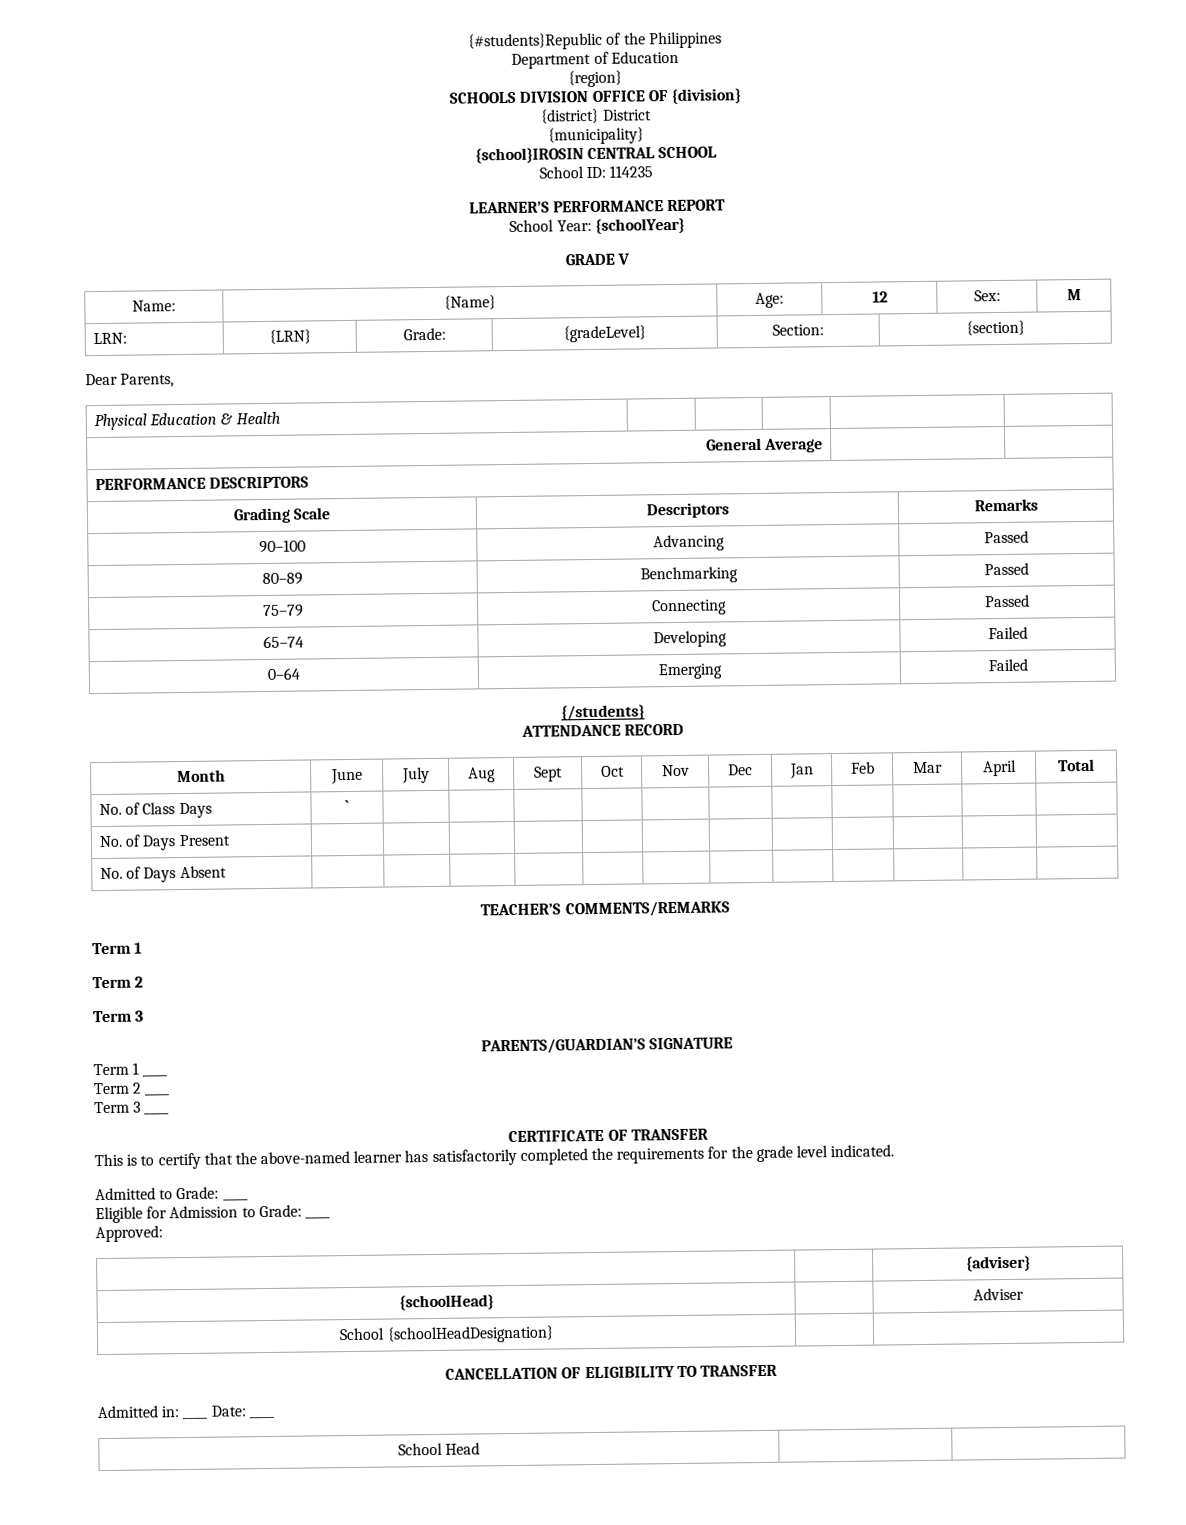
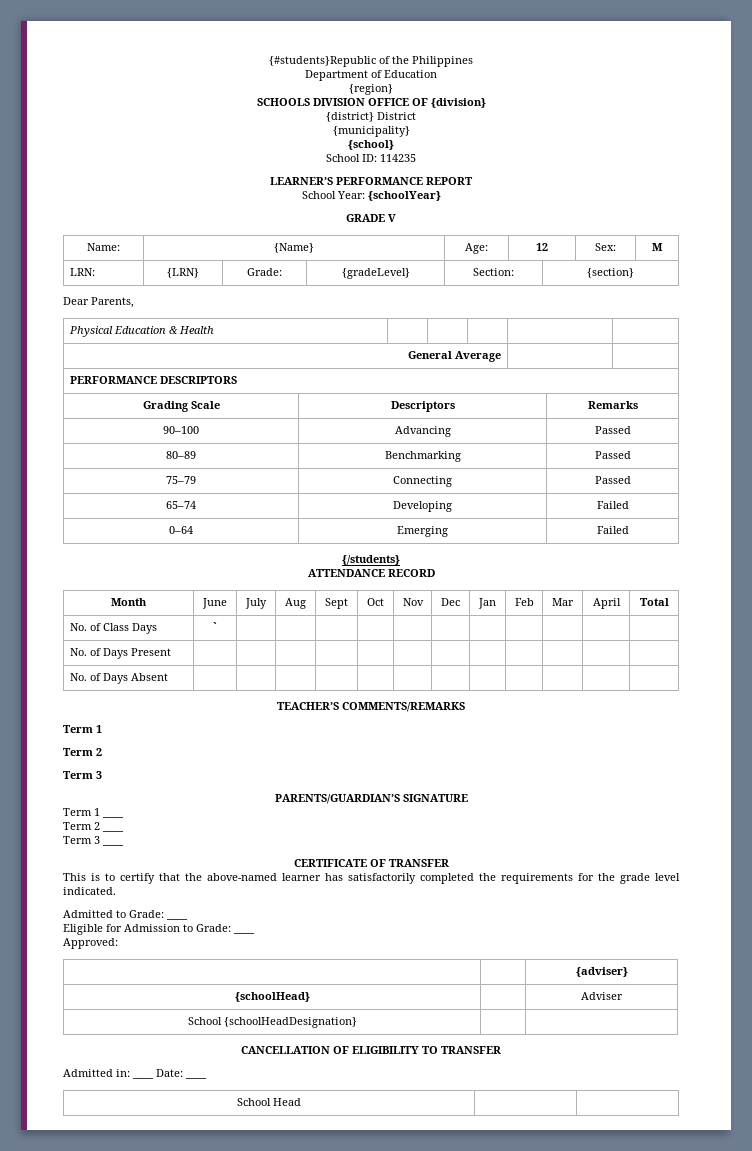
- {school}IROSIN CENTRAL SCHOOL
+ {school}

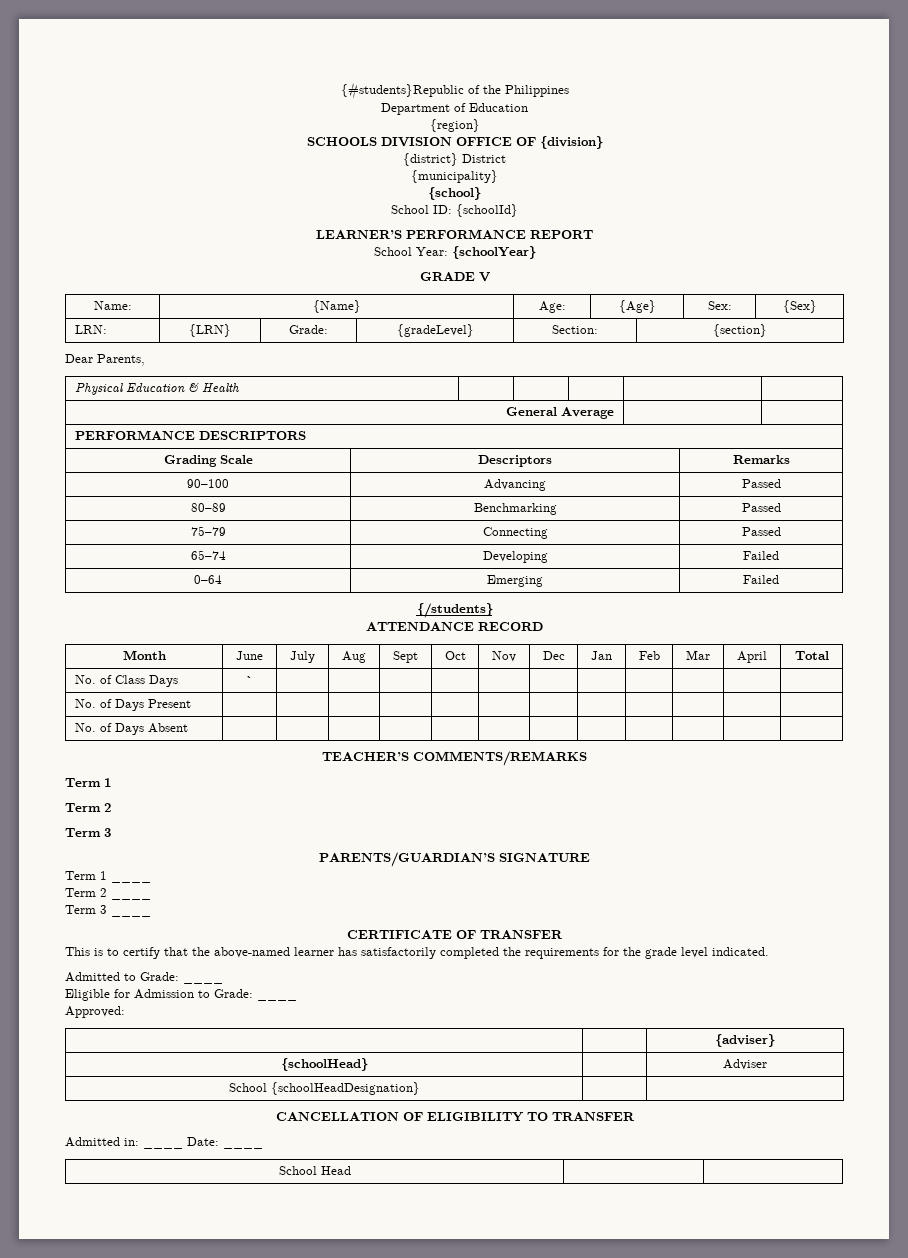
- School ID: 114235
+ School ID: {schoolId}
- Name: | {Name} | Age: | 12 | Sex: | M
+ Name: | {Name} | Age: | {Age} | Sex: | {Sex}

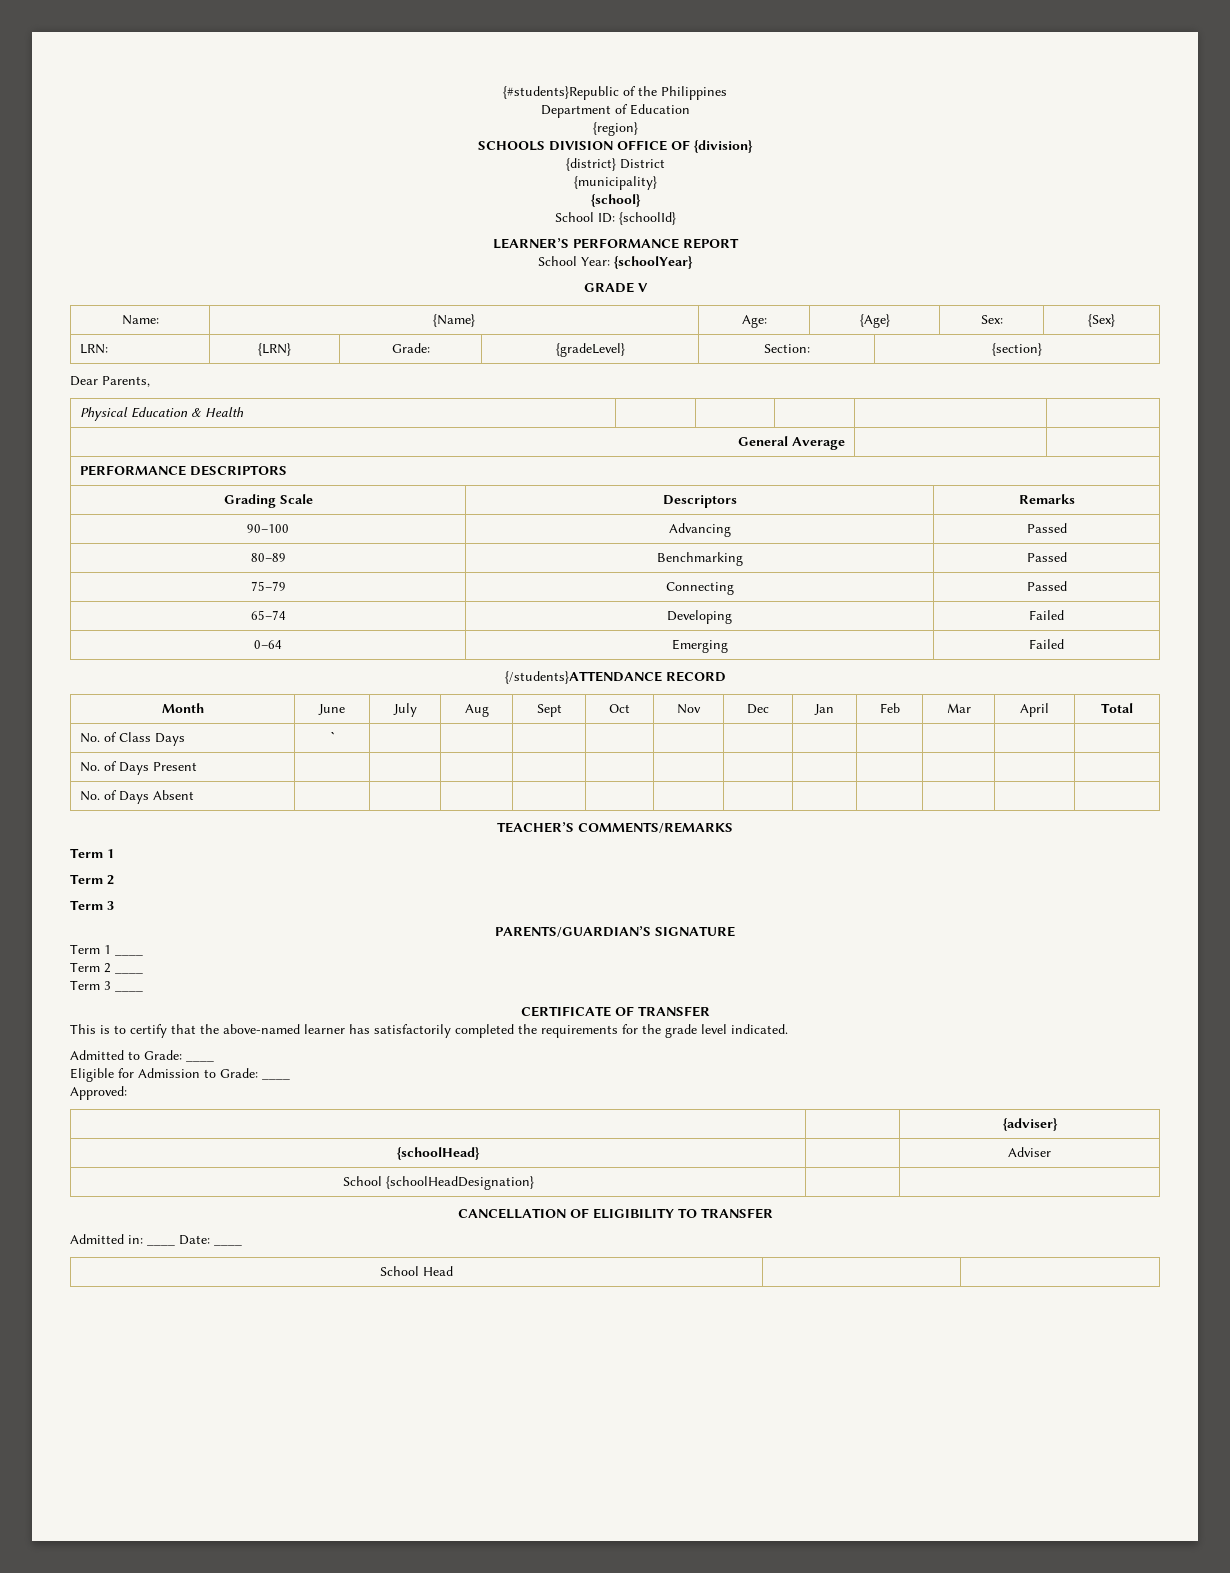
- {/students}
- ATTENDANCE RECORD
+ {/students}ATTENDANCE RECORD

